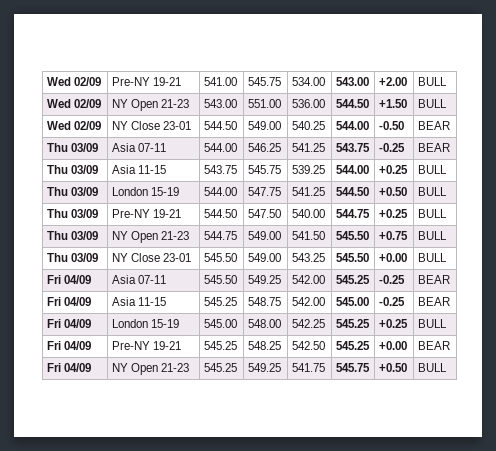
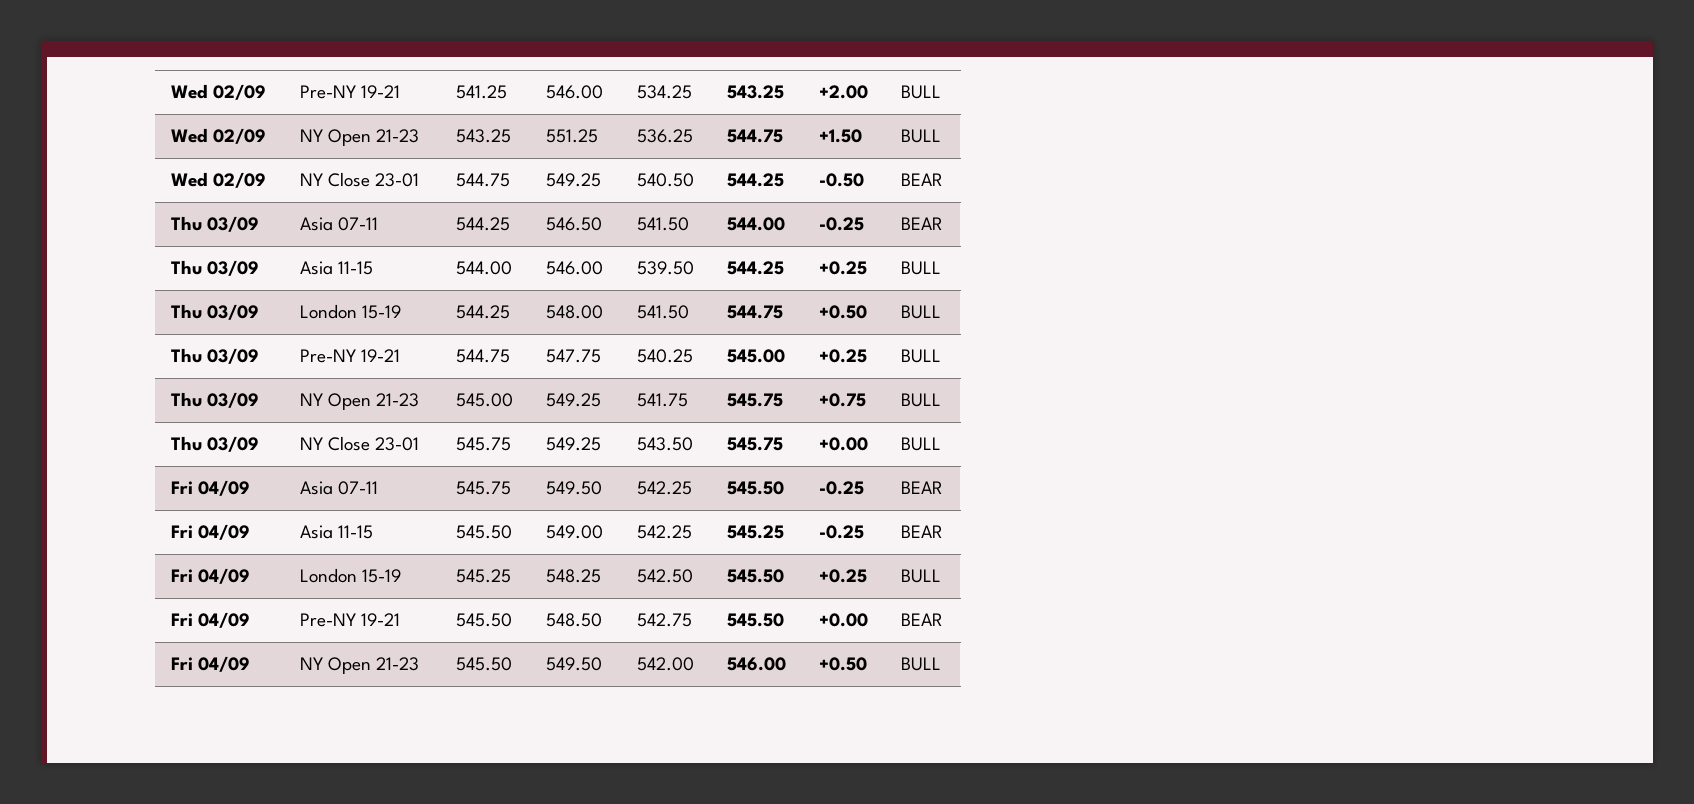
- Wed 02/09 | Pre-NY 19-21 | 541.00 | 545.75 | 534.00 | 543.00 | +2.00 | BULL
+ Wed 02/09 | Pre-NY 19-21 | 541.25 | 546.00 | 534.25 | 543.25 | +2.00 | BULL
- Wed 02/09 | NY Open 21-23 | 543.00 | 551.00 | 536.00 | 544.50 | +1.50 | BULL
+ Wed 02/09 | NY Open 21-23 | 543.25 | 551.25 | 536.25 | 544.75 | +1.50 | BULL
- Wed 02/09 | NY Close 23-01 | 544.50 | 549.00 | 540.25 | 544.00 | -0.50 | BEAR
+ Wed 02/09 | NY Close 23-01 | 544.75 | 549.25 | 540.50 | 544.25 | -0.50 | BEAR
- Thu 03/09 | Asia 07-11 | 544.00 | 546.25 | 541.25 | 543.75 | -0.25 | BEAR
+ Thu 03/09 | Asia 07-11 | 544.25 | 546.50 | 541.50 | 544.00 | -0.25 | BEAR
- Thu 03/09 | Asia 11-15 | 543.75 | 545.75 | 539.25 | 544.00 | +0.25 | BULL
+ Thu 03/09 | Asia 11-15 | 544.00 | 546.00 | 539.50 | 544.25 | +0.25 | BULL
- Thu 03/09 | London 15-19 | 544.00 | 547.75 | 541.25 | 544.50 | +0.50 | BULL
+ Thu 03/09 | London 15-19 | 544.25 | 548.00 | 541.50 | 544.75 | +0.50 | BULL
- Thu 03/09 | Pre-NY 19-21 | 544.50 | 547.50 | 540.00 | 544.75 | +0.25 | BULL
+ Thu 03/09 | Pre-NY 19-21 | 544.75 | 547.75 | 540.25 | 545.00 | +0.25 | BULL
- Thu 03/09 | NY Open 21-23 | 544.75 | 549.00 | 541.50 | 545.50 | +0.75 | BULL
+ Thu 03/09 | NY Open 21-23 | 545.00 | 549.25 | 541.75 | 545.75 | +0.75 | BULL
- Thu 03/09 | NY Close 23-01 | 545.50 | 549.00 | 543.25 | 545.50 | +0.00 | BULL
+ Thu 03/09 | NY Close 23-01 | 545.75 | 549.25 | 543.50 | 545.75 | +0.00 | BULL
- Fri 04/09 | Asia 07-11 | 545.50 | 549.25 | 542.00 | 545.25 | -0.25 | BEAR
+ Fri 04/09 | Asia 07-11 | 545.75 | 549.50 | 542.25 | 545.50 | -0.25 | BEAR
- Fri 04/09 | Asia 11-15 | 545.25 | 548.75 | 542.00 | 545.00 | -0.25 | BEAR
+ Fri 04/09 | Asia 11-15 | 545.50 | 549.00 | 542.25 | 545.25 | -0.25 | BEAR
- Fri 04/09 | London 15-19 | 545.00 | 548.00 | 542.25 | 545.25 | +0.25 | BULL
+ Fri 04/09 | London 15-19 | 545.25 | 548.25 | 542.50 | 545.50 | +0.25 | BULL
- Fri 04/09 | Pre-NY 19-21 | 545.25 | 548.25 | 542.50 | 545.25 | +0.00 | BEAR
+ Fri 04/09 | Pre-NY 19-21 | 545.50 | 548.50 | 542.75 | 545.50 | +0.00 | BEAR
- Fri 04/09 | NY Open 21-23 | 545.25 | 549.25 | 541.75 | 545.75 | +0.50 | BULL
+ Fri 04/09 | NY Open 21-23 | 545.50 | 549.50 | 542.00 | 546.00 | +0.50 | BULL

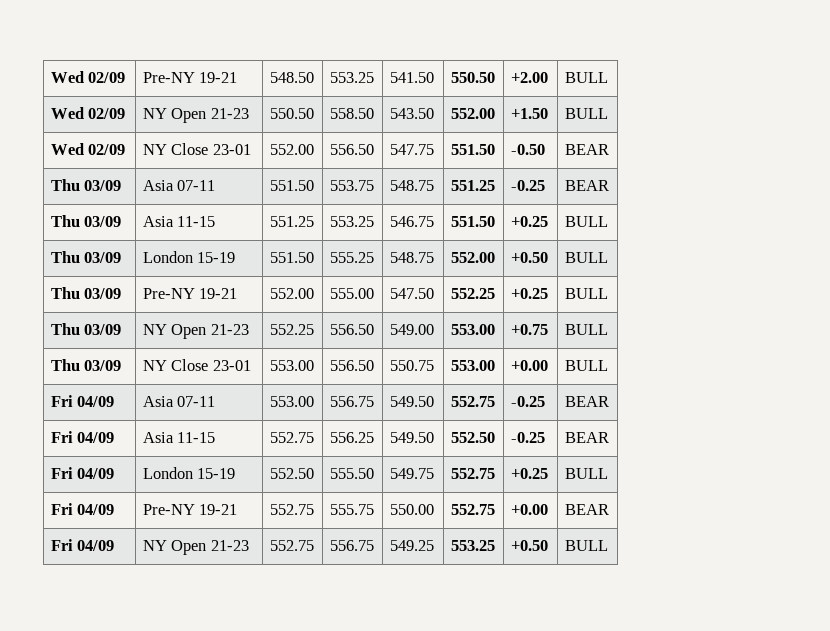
- Wed 02/09 | Pre-NY 19-21 | 541.25 | 546.00 | 534.25 | 543.25 | +2.00 | BULL
+ Wed 02/09 | Pre-NY 19-21 | 548.50 | 553.25 | 541.50 | 550.50 | +2.00 | BULL
- Wed 02/09 | NY Open 21-23 | 543.25 | 551.25 | 536.25 | 544.75 | +1.50 | BULL
+ Wed 02/09 | NY Open 21-23 | 550.50 | 558.50 | 543.50 | 552.00 | +1.50 | BULL
- Wed 02/09 | NY Close 23-01 | 544.75 | 549.25 | 540.50 | 544.25 | -0.50 | BEAR
+ Wed 02/09 | NY Close 23-01 | 552.00 | 556.50 | 547.75 | 551.50 | -0.50 | BEAR
- Thu 03/09 | Asia 07-11 | 544.25 | 546.50 | 541.50 | 544.00 | -0.25 | BEAR
+ Thu 03/09 | Asia 07-11 | 551.50 | 553.75 | 548.75 | 551.25 | -0.25 | BEAR
- Thu 03/09 | Asia 11-15 | 544.00 | 546.00 | 539.50 | 544.25 | +0.25 | BULL
+ Thu 03/09 | Asia 11-15 | 551.25 | 553.25 | 546.75 | 551.50 | +0.25 | BULL
- Thu 03/09 | London 15-19 | 544.25 | 548.00 | 541.50 | 544.75 | +0.50 | BULL
+ Thu 03/09 | London 15-19 | 551.50 | 555.25 | 548.75 | 552.00 | +0.50 | BULL
- Thu 03/09 | Pre-NY 19-21 | 544.75 | 547.75 | 540.25 | 545.00 | +0.25 | BULL
+ Thu 03/09 | Pre-NY 19-21 | 552.00 | 555.00 | 547.50 | 552.25 | +0.25 | BULL
- Thu 03/09 | NY Open 21-23 | 545.00 | 549.25 | 541.75 | 545.75 | +0.75 | BULL
+ Thu 03/09 | NY Open 21-23 | 552.25 | 556.50 | 549.00 | 553.00 | +0.75 | BULL
- Thu 03/09 | NY Close 23-01 | 545.75 | 549.25 | 543.50 | 545.75 | +0.00 | BULL
+ Thu 03/09 | NY Close 23-01 | 553.00 | 556.50 | 550.75 | 553.00 | +0.00 | BULL
- Fri 04/09 | Asia 07-11 | 545.75 | 549.50 | 542.25 | 545.50 | -0.25 | BEAR
+ Fri 04/09 | Asia 07-11 | 553.00 | 556.75 | 549.50 | 552.75 | -0.25 | BEAR
- Fri 04/09 | Asia 11-15 | 545.50 | 549.00 | 542.25 | 545.25 | -0.25 | BEAR
+ Fri 04/09 | Asia 11-15 | 552.75 | 556.25 | 549.50 | 552.50 | -0.25 | BEAR
- Fri 04/09 | London 15-19 | 545.25 | 548.25 | 542.50 | 545.50 | +0.25 | BULL
+ Fri 04/09 | London 15-19 | 552.50 | 555.50 | 549.75 | 552.75 | +0.25 | BULL
- Fri 04/09 | Pre-NY 19-21 | 545.50 | 548.50 | 542.75 | 545.50 | +0.00 | BEAR
+ Fri 04/09 | Pre-NY 19-21 | 552.75 | 555.75 | 550.00 | 552.75 | +0.00 | BEAR
- Fri 04/09 | NY Open 21-23 | 545.50 | 549.50 | 542.00 | 546.00 | +0.50 | BULL
+ Fri 04/09 | NY Open 21-23 | 552.75 | 556.75 | 549.25 | 553.25 | +0.50 | BULL

